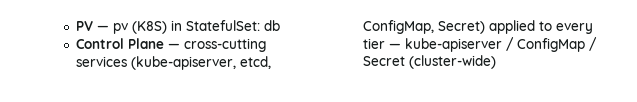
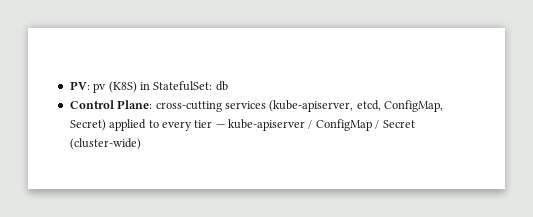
- PV — pv (K8S) in StatefulSet: db
+ PV: pv (K8S) in StatefulSet: db
- Control Plane — cross-cutting services (kube-apiserver, etcd, ConfigMap, Secret) applied to every tier — kube-apiserver / ConfigMap / Secret (cluster-wide)
+ Control Plane: cross-cutting services (kube-apiserver, etcd, ConfigMap, Secret) applied to every tier — kube-apiserver / ConfigMap / Secret (cluster-wide)

